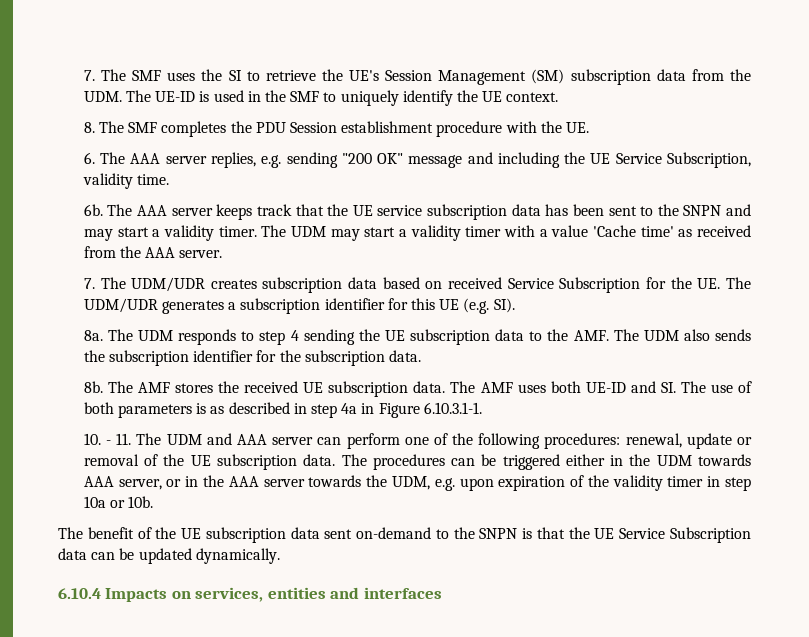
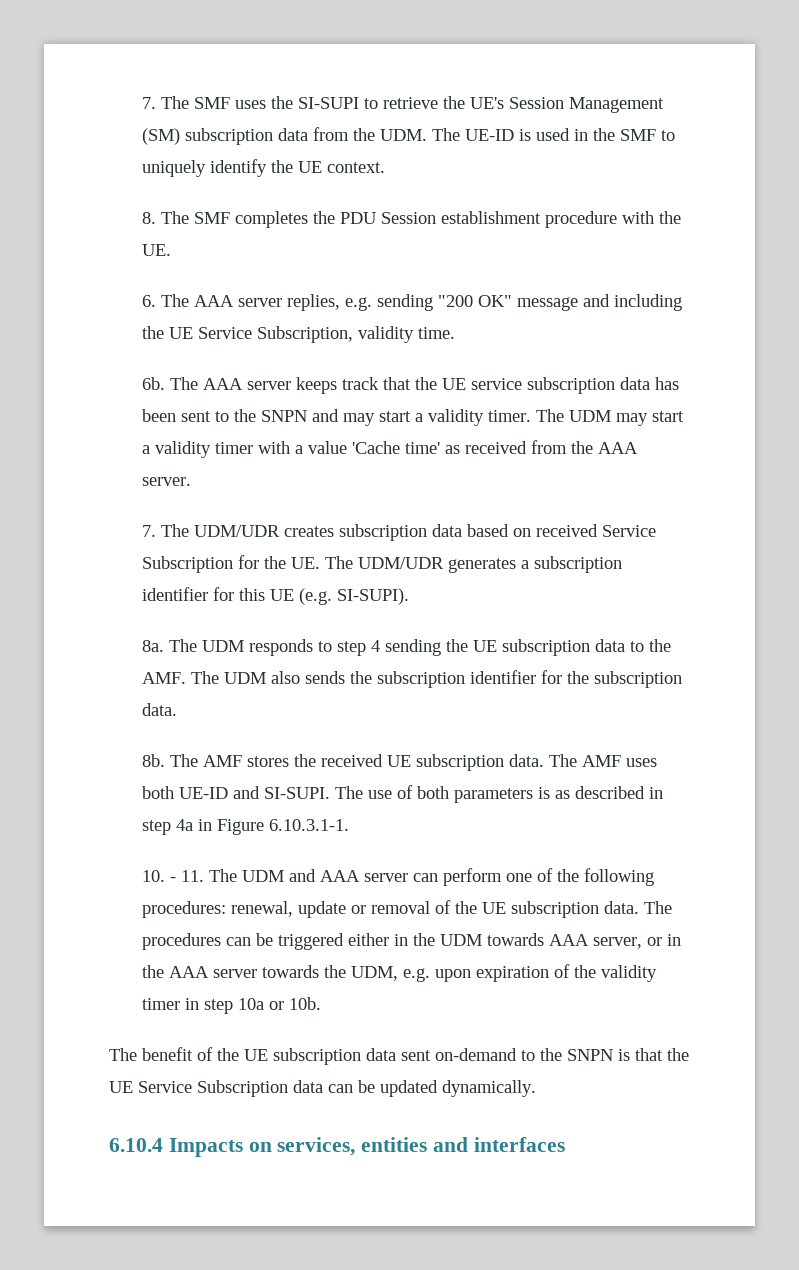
- 7. The SMF uses the SI to retrieve the UE's Session Management (SM) subscription data from the UDM. The UE-ID is used in the SMF to uniquely identify the UE context.
+ 7. The SMF uses the SI-SUPI to retrieve the UE's Session Management (SM) subscription data from the UDM. The UE-ID is used in the SMF to uniquely identify the UE context.
- 7. The UDM/UDR creates subscription data based on received Service Subscription for the UE. The UDM/UDR generates a subscription identifier for this UE (e.g. SI).
+ 7. The UDM/UDR creates subscription data based on received Service Subscription for the UE. The UDM/UDR generates a subscription identifier for this UE (e.g. SI-SUPI).
- The AMF uses both UE-ID and SI. The use of both parameters is as described in step 4a in Figure 6.10.3.1-1.
+ The AMF uses both UE-ID and SI-SUPI. The use of both parameters is as described in step 4a in Figure 6.10.3.1-1.

